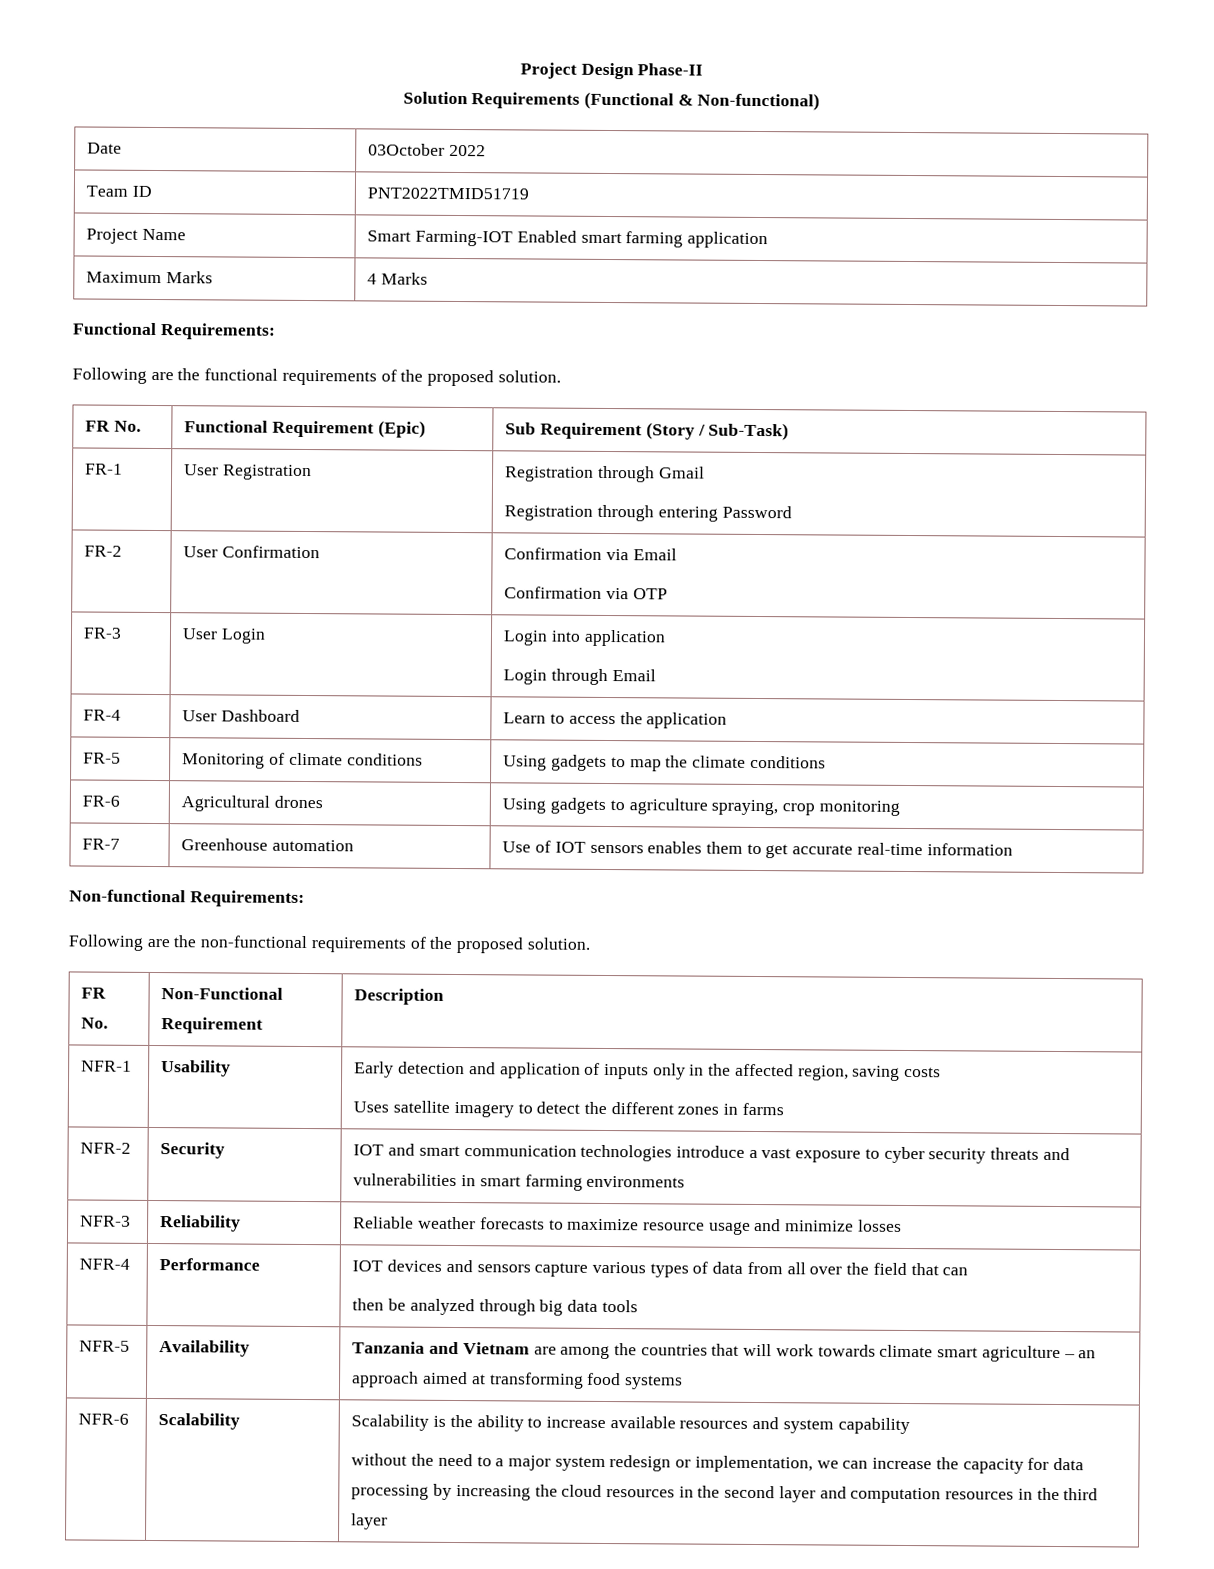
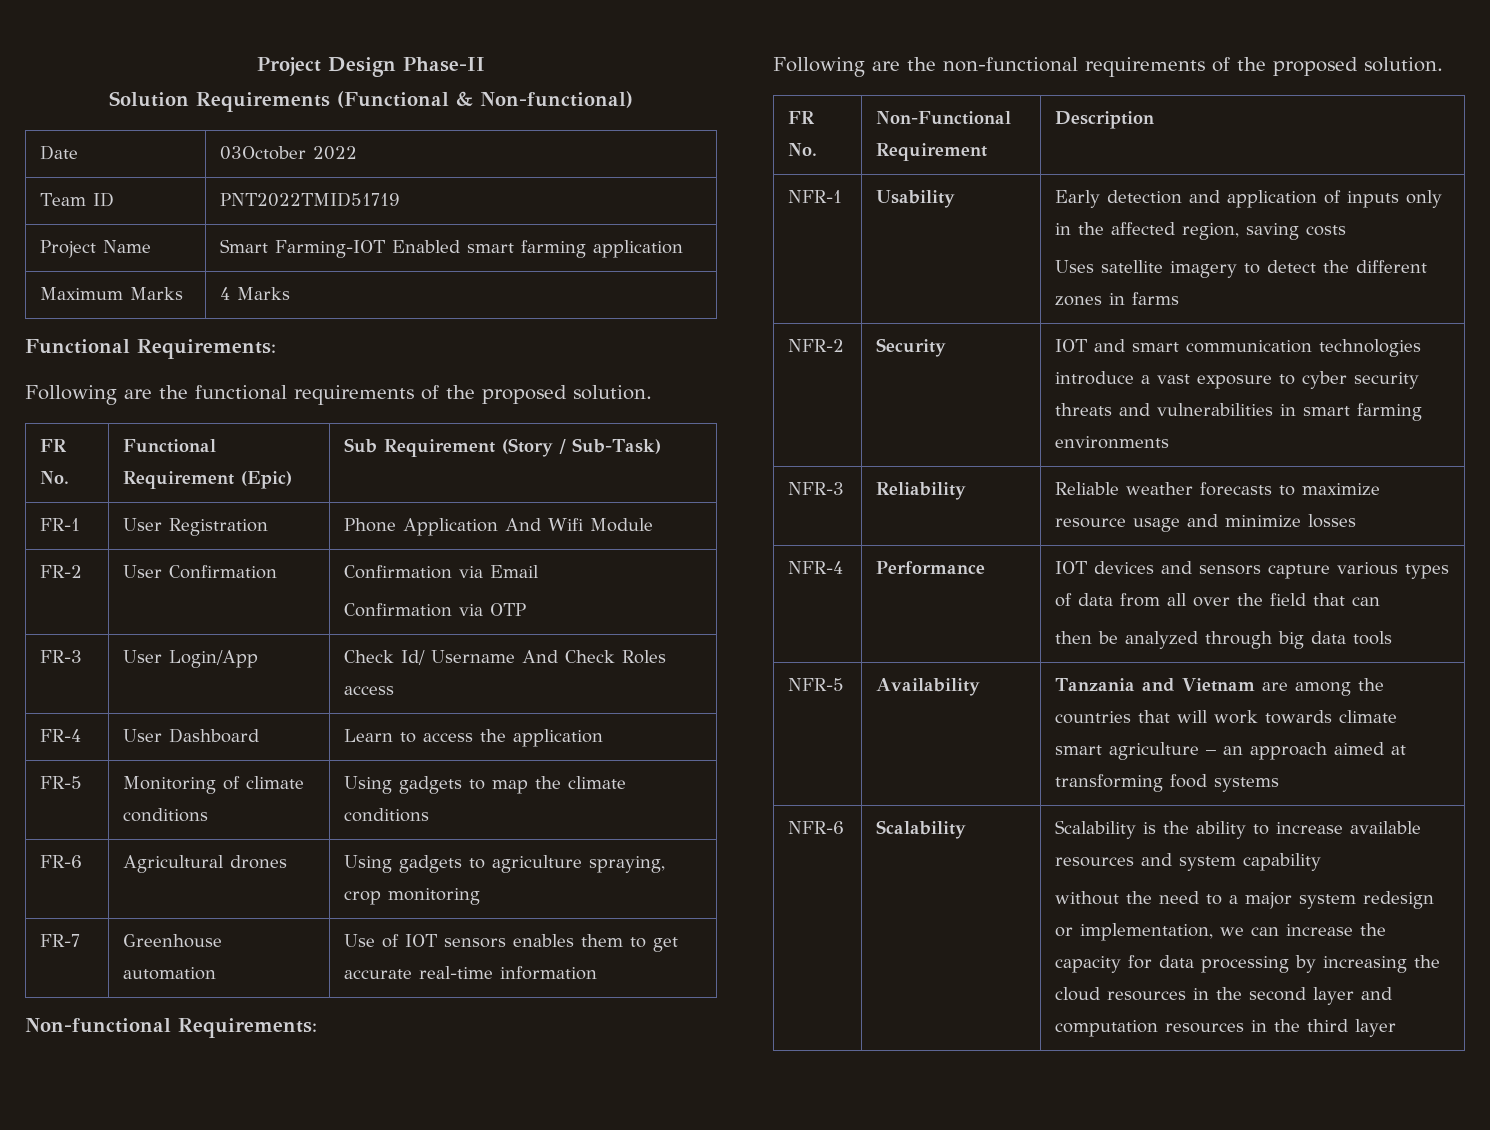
- FR-1 | User Registration | Registration through Gmail
- Registration through entering Password
+ FR-1 | User Registration | Phone Application And Wifi Module
- FR-3 | User Login | Login into application
- Login through Email
+ FR-3 | User Login/App | Check Id/ Username And Check Roles access

